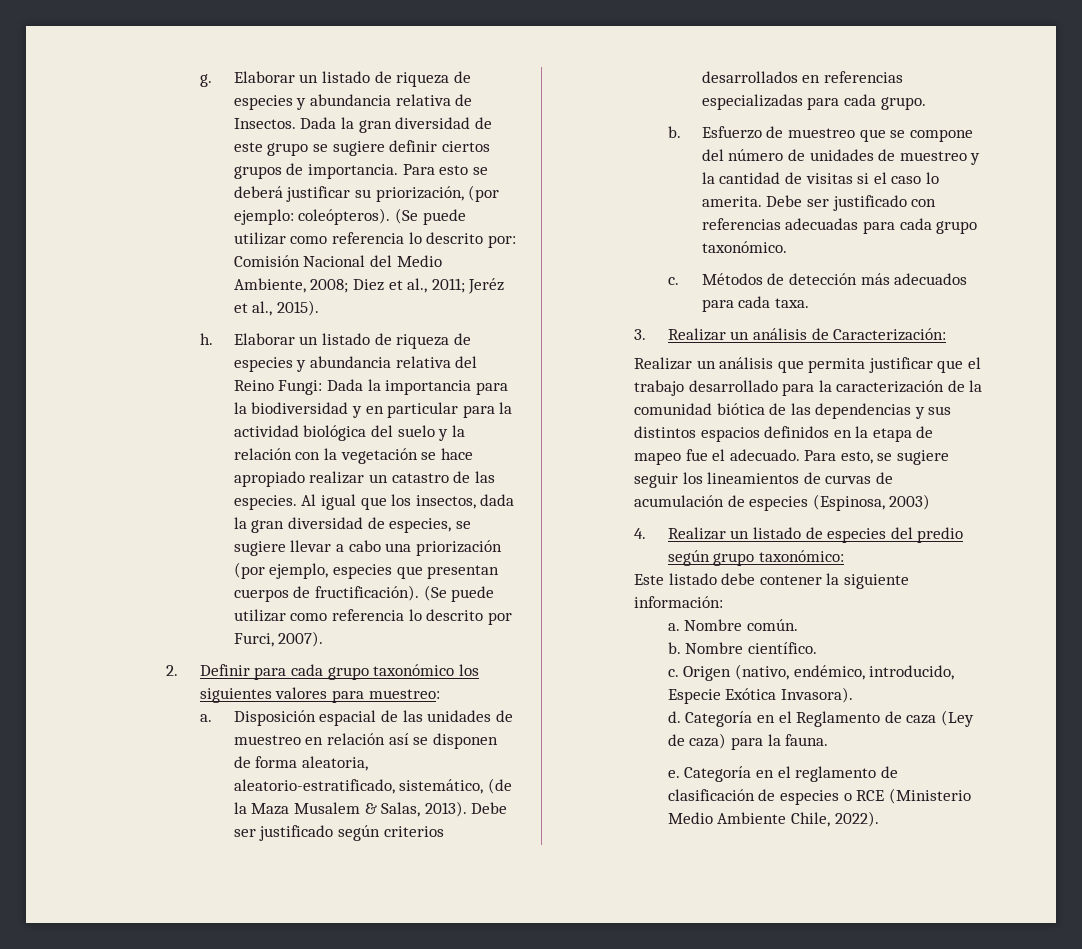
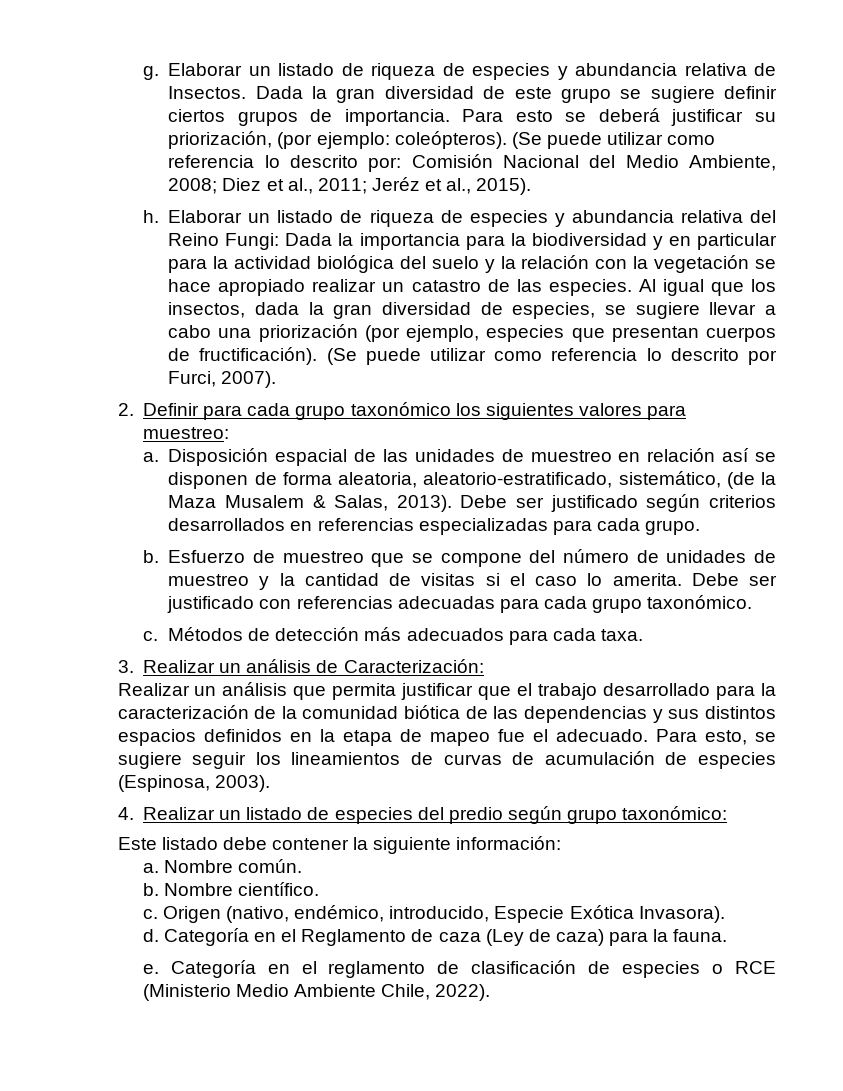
- Para esto, se sugiere seguir los lineamientos de curvas de acumulación de especies (Espinosa, 2003)
+ Para esto, se sugiere seguir los lineamientos de curvas de acumulación de especies (Espinosa, 2003).

